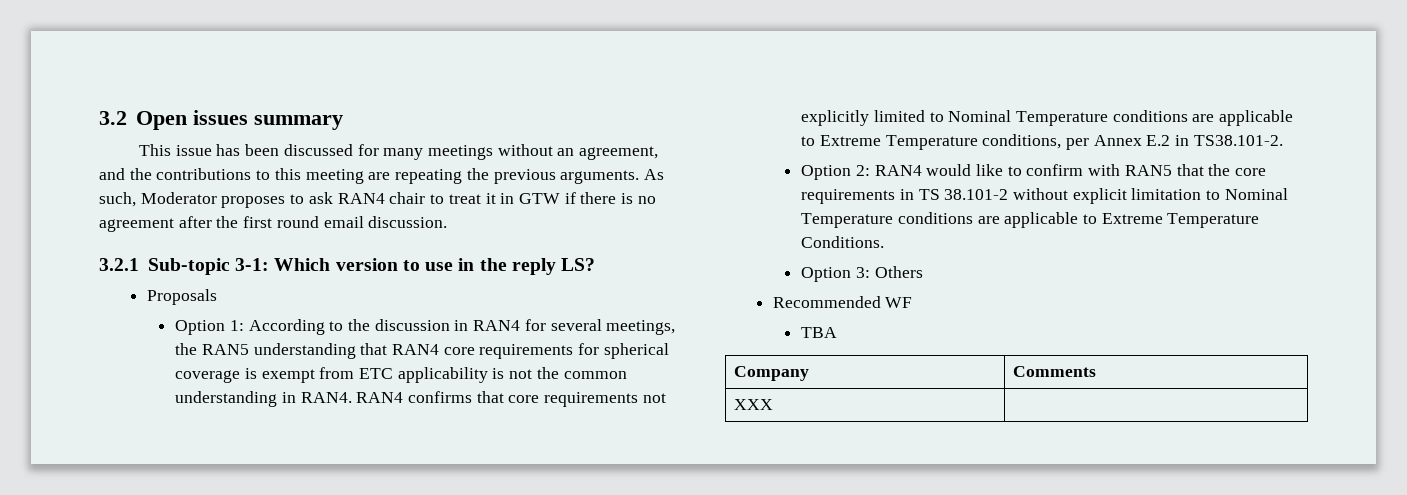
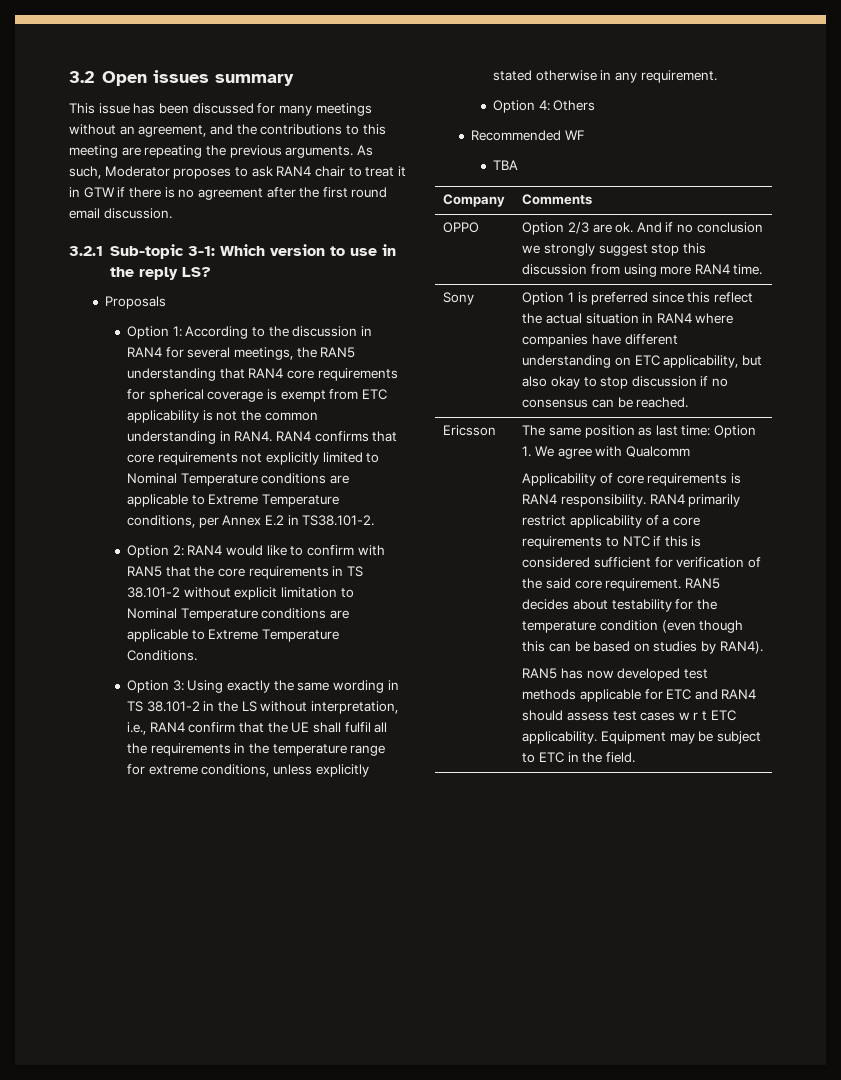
- Option 3: Others
+ Option 3: Using exactly the same wording in TS 38.101-2 in the LS without interpretation, i.e., RAN4 confirm that the UE shall fulfil all the requirements in the temperature range for extreme conditions, unless explicitly stated otherwise in any requirement.
+ Option 4: Others
- XXX |
+ OPPO | Option 2/3 are ok. And if no conclusion we strongly suggest stop this discussion from using more RAN4 time.
+ Sony | Option 1 is preferred since this reflect the actual situation in RAN4 where companies have different understanding on ETC applicability, but also okay to stop discussion if no consensus can be reached.
+ Ericsson | The same position as last time: Option 1. We agree with Qualcomm
+ Applicability of core requirements is RAN4 responsibility. RAN4 primarily restrict applicability of a core requirements to NTC if this is considered sufficient for verification of the said core requirement. RAN5 decides about testability for the temperature condition (even though this can be based on studies by RAN4).
+ RAN5 has now developed test methods applicable for ETC and RAN4 should assess test cases w r t ETC applicability. Equipment may be subject to ETC in the field.

